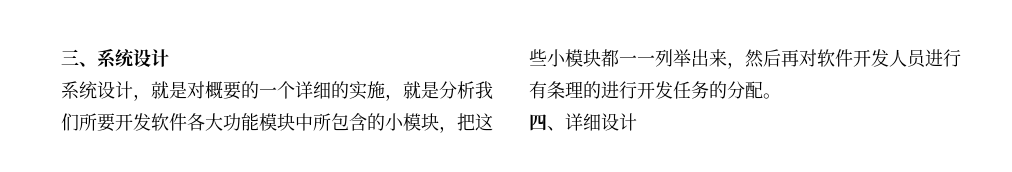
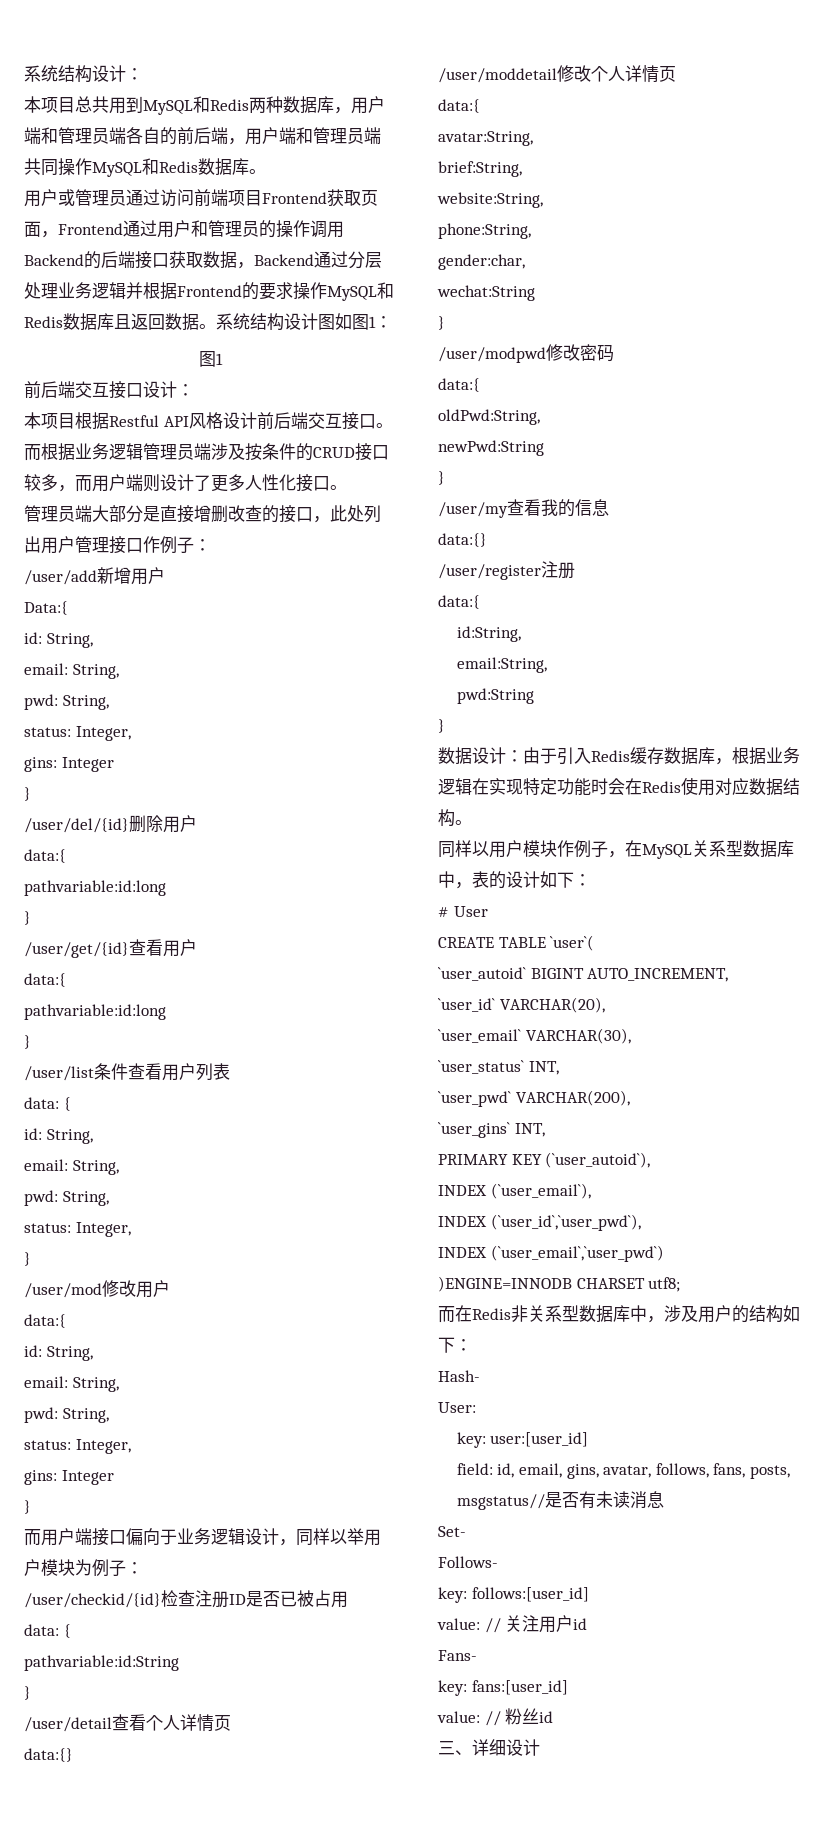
- 三、系统设计
- 系统设计，就是对概要的一个详细的实施，就是分析我们所要开发软件各大功能模块中所包含的小模块，把这些小模块都一一列举出来，然后再对软件开发人员进行有条理的进行开发任务的分配。
- 四、详细设计
+ 系统结构设计：
+ 本项目总共用到MySQL和Redis两种数据库，用户端和管理员端各自的前后端，用户端和管理员端共同操作MySQL和Redis数据库。
+ 用户或管理员通过访问前端项目Frontend获取页面，Frontend通过用户和管理员的操作调用Backend的后端接口获取数据，Backend通过分层处理业务逻辑并根据Frontend的要求操作MySQL和Redis数据库且返回数据。系统结构设计图如图1：
+ 图1
+ 前后端交互接口设计：
+ 本项目根据Restful API风格设计前后端交互接口。而根据业务逻辑管理员端涉及按条件的CRUD接口较多，而用户端则设计了更多人性化接口。
+ 管理员端大部分是直接增删改查的接口，此处列出用户管理接口作例子：
+ /user/add新增用户
+ Data:{
+ id: String,
+ email: String,
+ pwd: String,
+ status: Integer,
+ gins: Integer
+ }
+ /user/del/{id}删除用户
+ data:{
+ pathvariable:id:long
+ }
+ /user/get/{id}查看用户
+ data:{
+ pathvariable:id:long
+ }
+ /user/list条件查看用户列表
+ data: {
+ id: String,
+ email: String,
+ pwd: String,
+ status: Integer,
+ }
+ /user/mod修改用户
+ data:{
+ id: String,
+ email: String,
+ pwd: String,
+ status: Integer,
+ gins: Integer
+ }
+ 而用户端接口偏向于业务逻辑设计，同样以举用户模块为例子：
+ /user/checkid/{id}检查注册ID是否已被占用
+ data: {
+ pathvariable:id:String
+ }
+ /user/detail查看个人详情页
+ data:{}
+ /user/moddetail修改个人详情页
+ data:{
+ avatar:String,
+ brief:String,
+ website:String,
+ phone:String,
+ gender:char,
+ wechat:String
+ }
+ /user/modpwd修改密码
+ data:{
+ oldPwd:String,
+ newPwd:String
+ }
+ /user/my查看我的信息
+ data:{}
+ /user/register注册
+ data:{
+ id:String,
+ email:String,
+ pwd:String
+ }
+ 数据设计：由于引入Redis缓存数据库，根据业务逻辑在实现特定功能时会在Redis使用对应数据结构。
+ 同样以用户模块作例子，在MySQL关系型数据库中，表的设计如下：
+ # User
+ CREATE TABLE `user`(
+ `user_autoid` BIGINT AUTO_INCREMENT,
+ `user_id` VARCHAR(20),
+ `user_email` VARCHAR(30),
+ `user_status` INT,
+ `user_pwd` VARCHAR(200),
+ `user_gins` INT,
+ PRIMARY KEY (`user_autoid`),
+ INDEX (`user_email`),
+ INDEX (`user_id`,`user_pwd`),
+ INDEX (`user_email`,`user_pwd`)
+ )ENGINE=INNODB CHARSET utf8;
+ 而在Redis非关系型数据库中，涉及用户的结构如下：
+ Hash-
+ User:
+ key: user:[user_id]
+ field: id, email, gins, avatar, follows, fans, posts, msgstatus//是否有未读消息
+ Set-
+ Follows-
+ key: follows:[user_id]
+ value: // 关注用户id
+ Fans-
+ key: fans:[user_id]
+ value: // 粉丝id
+ 三、详细设计

